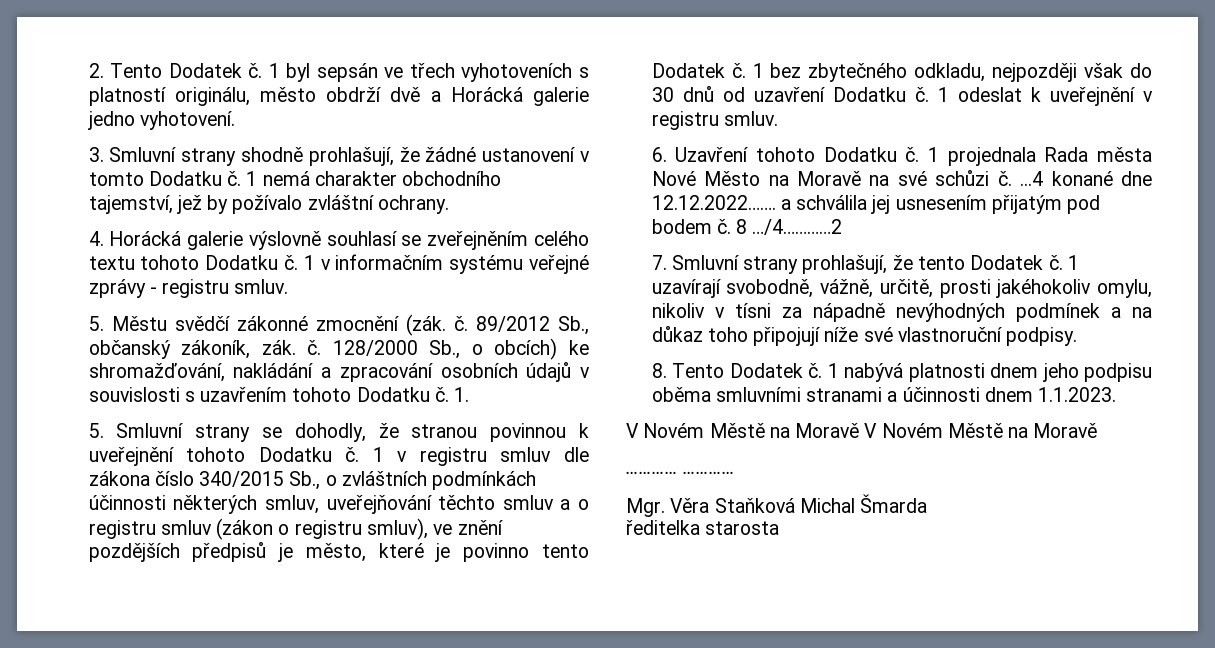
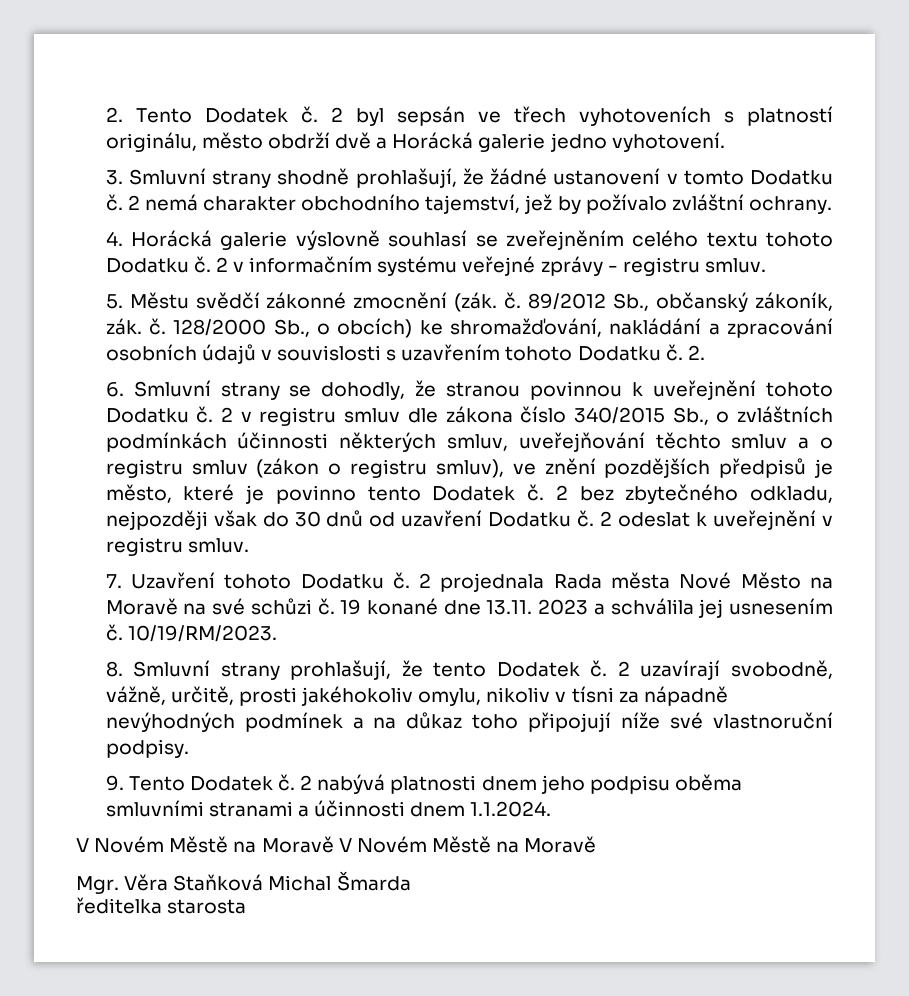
- 1 byl sepsán ve třech vyhotoveních s platností originálu, město obdrží dvě a Horácká galerie jedno vyhotovení.
+ 2 byl sepsán ve třech vyhotoveních s platností originálu, město obdrží dvě a Horácká galerie jedno vyhotovení.
- 1 nemá charakter obchodního tajemství, jež by požívalo zvláštní ochrany.
+ 2 nemá charakter obchodního tajemství, jež by požívalo zvláštní ochrany.
- 1 v informačním systému veřejné zprávy - registru smluv.
+ 2 v informačním systému veřejné zprávy - registru smluv.
- 128/2000 Sb., o obcích) ke shromažďování, nakládání a zpracování osobních údajů v souvislosti s uzavřením tohoto Dodatku č. 1.
- 5. Smluvní strany se dohodly, že stranou povinnou k uveřejnění tohoto Dodatku č.
+ 128/2000 Sb., o obcích) ke shromažďování, nakládání a zpracování osobních údajů v souvislosti s uzavřením tohoto Dodatku č. 2.
+ 6. Smluvní strany se dohodly, že stranou povinnou k uveřejnění tohoto Dodatku č.
- 1 v registru smluv dle zákona číslo 340/2015 Sb., o zvláštních podmínkách účinnosti některých smluv, uveřejňování těchto smluv a o registru smluv (zákon o registru smluv), ve znění pozdějších předpisů je město, které je povinno tento Dodatek č.
+ 2 v registru smluv dle zákona číslo 340/2015 Sb., o zvláštních podmínkách účinnosti některých smluv, uveřejňování těchto smluv a o registru smluv (zákon o registru smluv), ve znění pozdějších předpisů je město, které je povinno tento Dodatek č.
- 1 bez zbytečného odkladu, nejpozději však do 30 dnů od uzavření Dodatku č.
+ 2 bez zbytečného odkladu, nejpozději však do 30 dnů od uzavření Dodatku č.
- 1 odeslat k uveřejnění v registru smluv.
+ 2 odeslat k uveřejnění v registru smluv.
- 6. Uzavření tohoto Dodatku č.
+ 7. Uzavření tohoto Dodatku č.
- 1 projednala Rada města Nové Město na Moravě na své schůzi č. ...4 konané dne 12.12.2022……. a schválila jej usnesením přijatým pod bodem č. 8 …/4…………2
- 7. Smluvní strany prohlašují, že tento Dodatek č.
+ 2 projednala Rada města Nové Město na Moravě na své schůzi č. 19 konané dne 13.11. 2023 a schválila jej usnesením č. 10/19/RM/2023.
+ 8. Smluvní strany prohlašují, že tento Dodatek č.
- 1 uzavírají svobodně, vážně, určitě, prosti jakéhokoliv omylu, nikoliv v tísni za nápadně nevýhodných podmínek a na důkaz toho připojují níže své vlastnoruční podpisy.
+ 2 uzavírají svobodně, vážně, určitě, prosti jakéhokoliv omylu, nikoliv v tísni za nápadně nevýhodných podmínek a na důkaz toho připojují níže své vlastnoruční podpisy.
- 8. Tento Dodatek č. 1 nabývá platnosti dnem jeho podpisu oběma smluvními stranami a účinnosti dnem 1.1.2023.
+ 9. Tento Dodatek č. 2 nabývá platnosti dnem jeho podpisu oběma smluvními stranami a účinnosti dnem 1.1.2024.
- ………… …………

